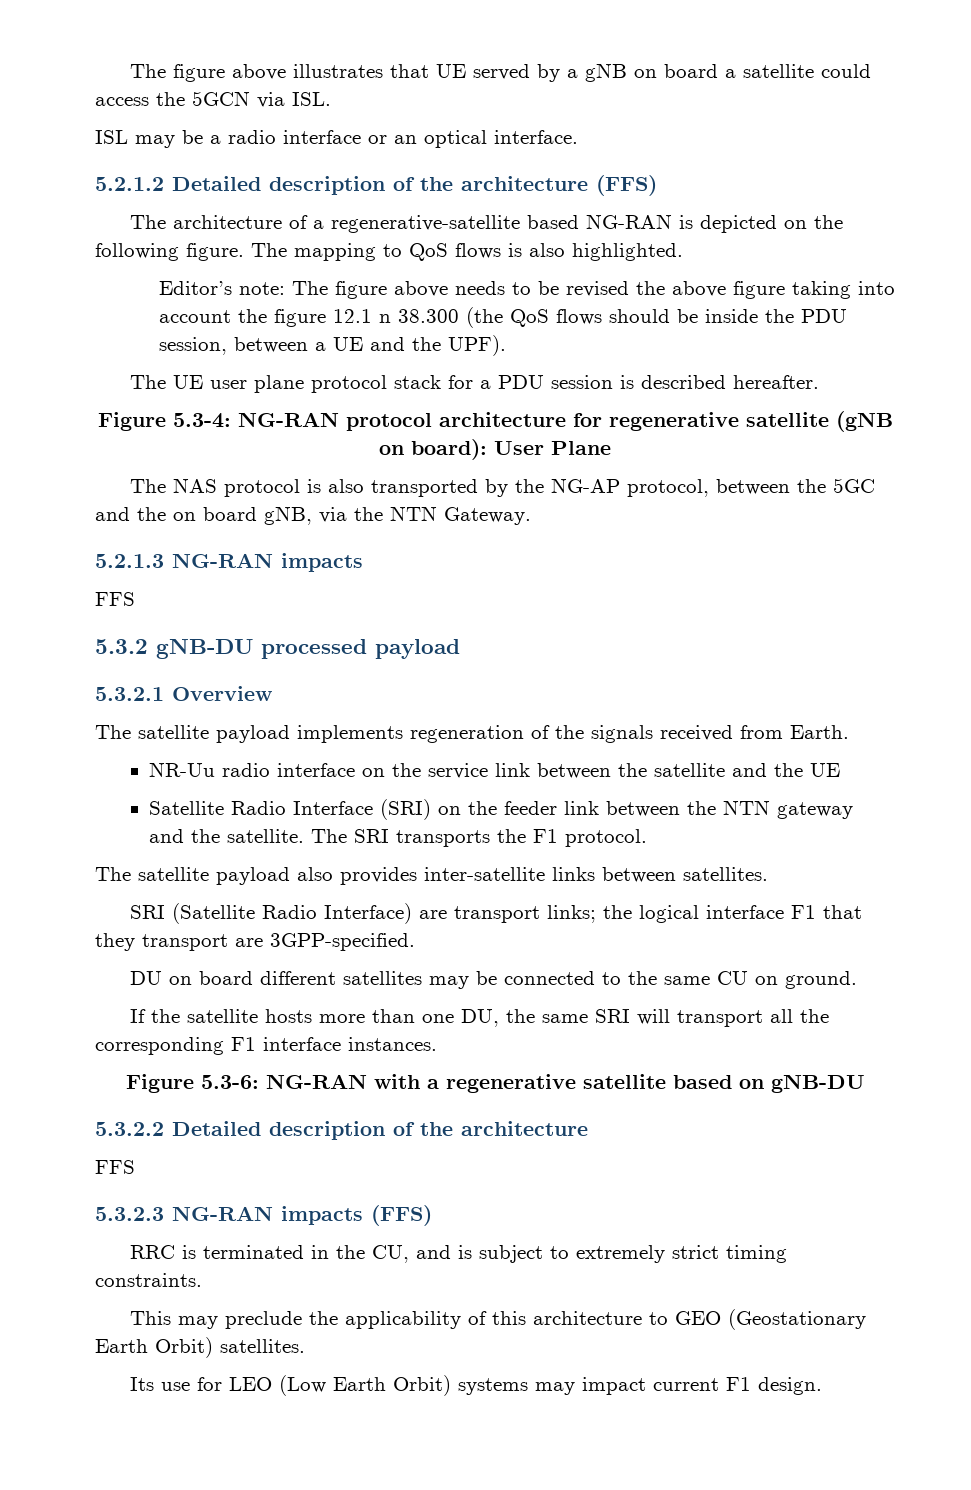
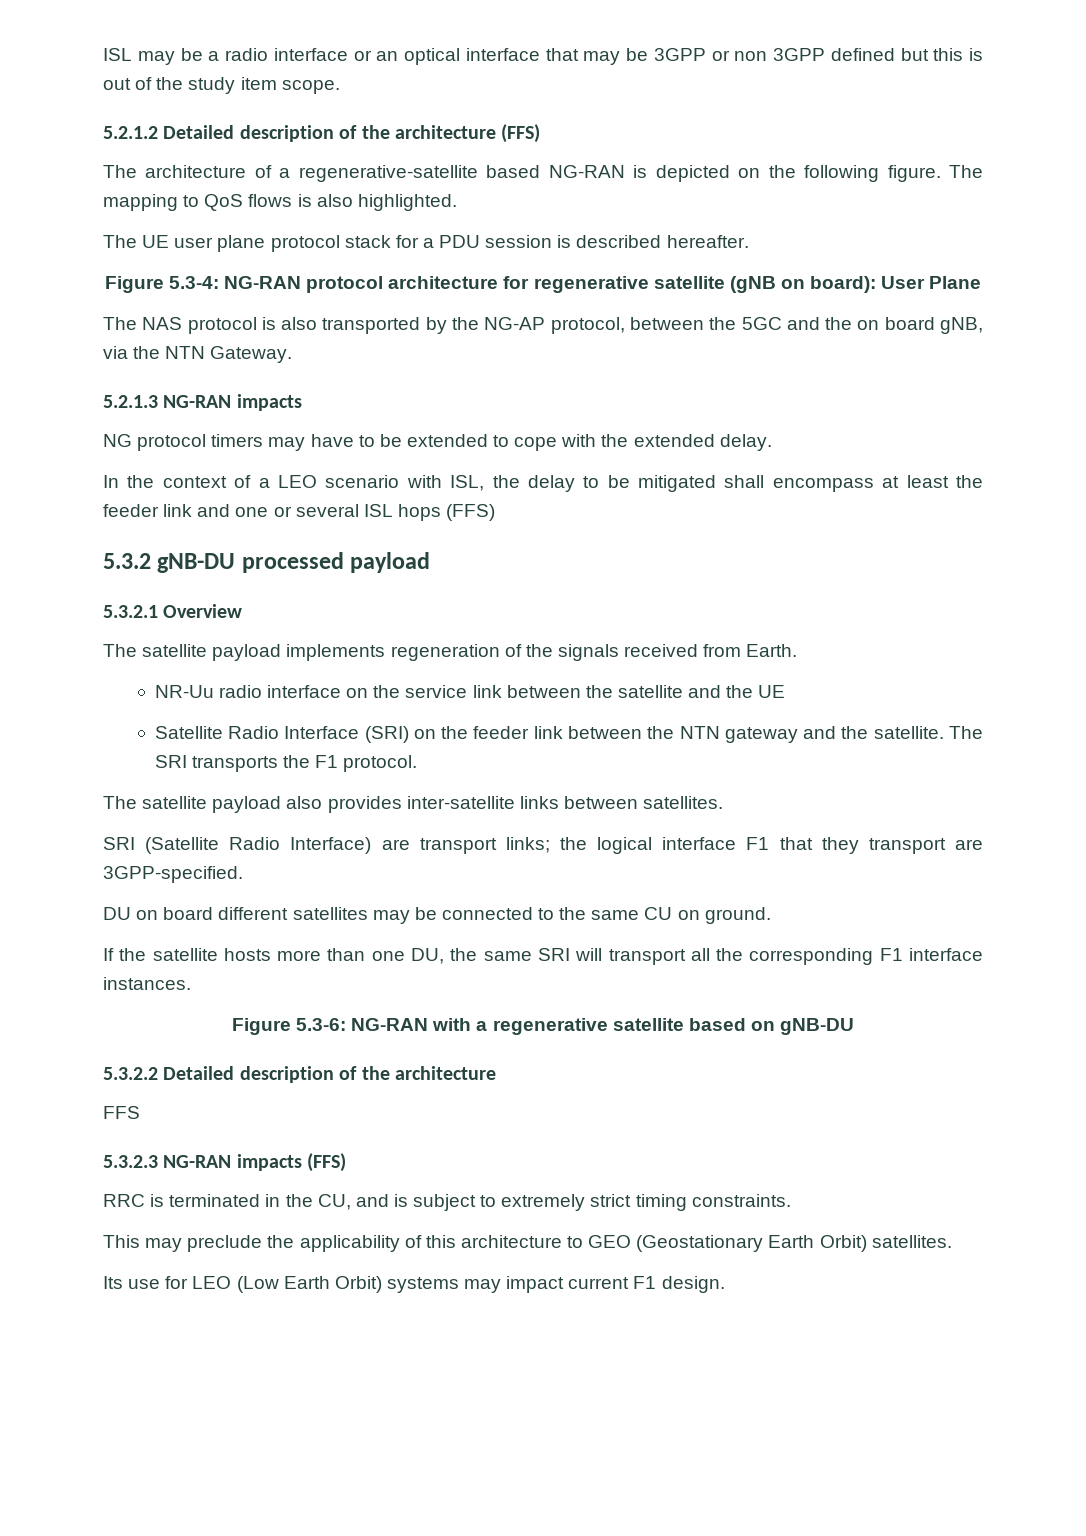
- The figure above illustrates that UE served by a gNB on board a satellite could access the 5GCN via ISL.
- ISL may be a radio interface or an optical interface.
+ ISL may be a radio interface or an optical interface that may be 3GPP or non 3GPP defined but this is out of the study item scope.
- Editor’s note: The figure above needs to be revised the above figure taking into account the figure 12.1 n 38.300 (the QoS flows should be inside the PDU session, between a UE and the UPF).
  5.2.1.3 NG-RAN impacts
- FFS
+ NG protocol timers may have to be extended to cope with the extended delay.
+ In the context of a LEO scenario with ISL, the delay to be mitigated shall encompass at least the feeder link and one or several ISL hops (FFS)

